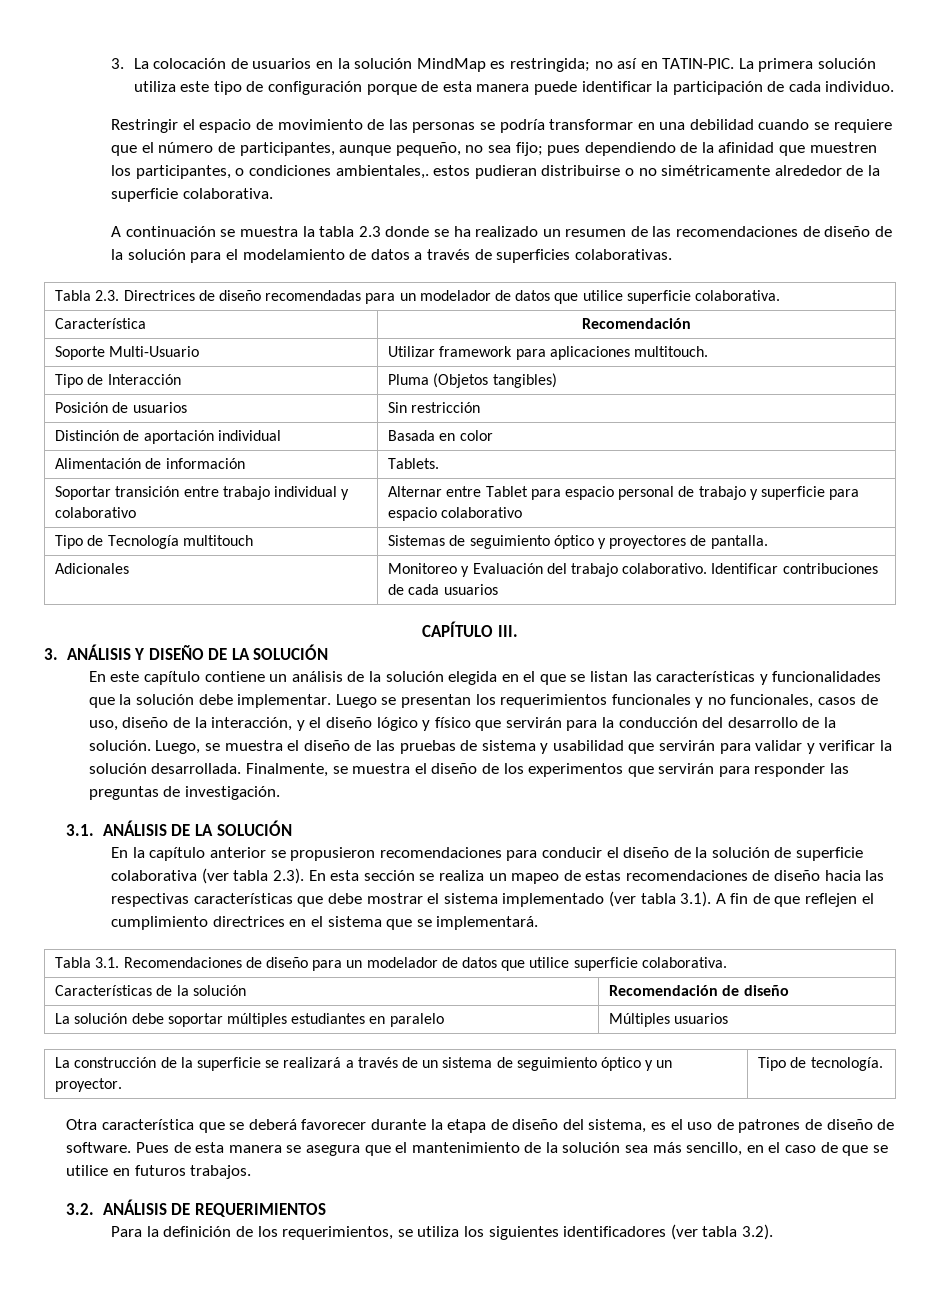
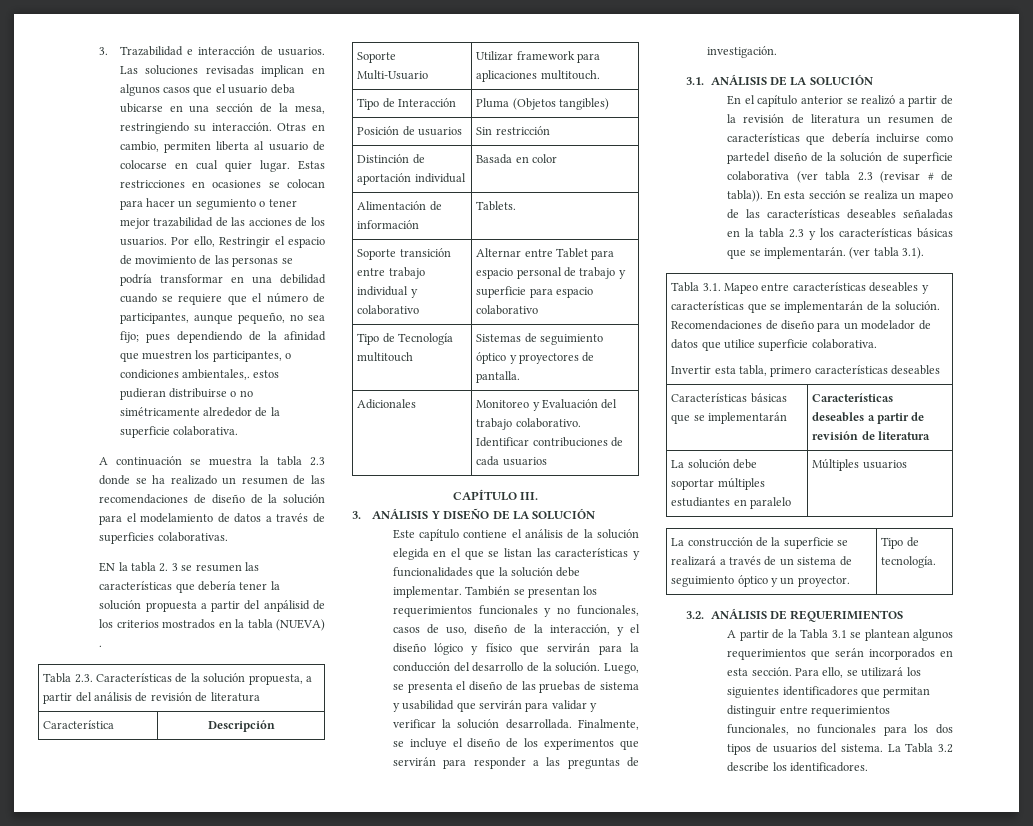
- 3. La colocación de usuarios en la solución MindMap es restringida; no así en TATIN-PIC. La primera solución utiliza este tipo de configuración porque de esta manera puede identificar la participación de cada individuo.
- Restringir el espacio de movimiento de las personas se podría transformar en una debilidad cuando se requiere que el número de participantes, aunque pequeño, no sea fijo; pues dependiendo de la afinidad que muestren los participantes, o condiciones ambientales,. estos pudieran distribuirse o no simétricamente alrededor de la superficie colaborativa.
+ 3. Trazabilidad e interacción de usuarios. Las soluciones revisadas implican en algunos casos que el usuario deba ubicarse en una sección de la mesa, restringiendo su interacción. Otras en cambio, permiten liberta al usuario de colocarse en cual quier lugar. Estas restricciones en ocasiones se colocan para hacer un segumiento o tener mejor trazabilidad de las acciones de los usuarios. Por ello, Restringir el espacio de movimiento de las personas se podría transformar en una debilidad cuando se requiere que el número de participantes, aunque pequeño, no sea fijo; pues dependiendo de la afinidad que muestren los participantes, o condiciones ambientales,. estos pudieran distribuirse o no simétricamente alrededor de la superficie colaborativa.
- Tabla 2.3. Directrices de diseño recomendadas para un modelador de datos que utilice superficie colaborativa.
+ EN la tabla 2. 3 se resumen las características que debería tener la solución propuesta a partir del anpálisid de los criterios mostrados en la tabla (NUEVA) .
+ Tabla 2.3. Características de la solución propuesta, a partir del análisis de revisión de literatura
- Característica | Recomendación
+ Característica | Descripción
- Soportar transición entre trabajo individual y colaborativo | Alternar entre Tablet para espacio personal de trabajo y superficie para espacio colaborativo
+ Soporte transición entre trabajo individual y colaborativo | Alternar entre Tablet para espacio personal de trabajo y superficie para espacio colaborativo
- En este capítulo contiene un análisis de la solución elegida en el que se listan las características y funcionalidades que la solución debe implementar.
+ Este capítulo contiene el análisis de la solución elegida en el que se listan las características y funcionalidades que la solución debe implementar.
- Luego se presentan los requerimientos funcionales y no funcionales, casos de uso, diseño de la interacción, y el diseño lógico y físico que servirán para la conducción del desarrollo de la solución.
+ También se presentan los requerimientos funcionales y no funcionales, casos de uso, diseño de la interacción, y el diseño lógico y físico que servirán para la conducción del desarrollo de la solución.
- Luego, se muestra el diseño de las pruebas de sistema y usabilidad que servirán para validar y verificar la solución desarrollada.
+ Luego, se presenta el diseño de las pruebas de sistema y usabilidad que servirán para validar y verificar la solución desarrollada.
- Finalmente, se muestra el diseño de los experimentos que servirán para responder las preguntas de investigación.
+ Finalmente, se incluye el diseño de los experimentos que servirán para responder a las preguntas de investigación.
- En la capítulo anterior se propusieron recomendaciones para conducir el diseño de la solución de superficie colaborativa (ver tabla 2.3). En esta sección se realiza un mapeo de estas recomendaciones de diseño hacia las respectivas características que debe mostrar el sistema implementado (ver tabla 3.1). A fin de que reflejen el cumplimiento directrices en el sistema que se implementará.
- Tabla 3.1. Recomendaciones de diseño para un modelador de datos que utilice superficie colaborativa.
- Características de la solución | Recomendación de diseño
+ En el capítulo anterior se realizó a partir de la revisión de literatura un resumen de características que debería incluirse como partedel diseño de la solución de superficie colaborativa (ver tabla 2.3 (revisar # de tabla)). En esta sección se realiza un mapeo de las características deseables señaladas en la tabla 2.3 y los características básicas que se implementarán. (ver tabla 3.1).
+ Tabla 3.1. Mapeo entre características deseables y características que se implementarán de la solución. Recomendaciones de diseño para un modelador de datos que utilice superficie colaborativa.
+ Invertir esta tabla, primero características deseables
+ Características básicas que se implementarán | Características deseables a partir de revisión de literatura
- Otra característica que se deberá favorecer durante la etapa de diseño del sistema, es el uso de patrones de diseño de software. Pues de esta manera se asegura que el mantenimiento de la solución sea más sencillo, en el caso de que se utilice en futuros trabajos.
  3.2. ANÁLISIS DE REQUERIMIENTOS
- Para la definición de los requerimientos, se utiliza los siguientes identificadores (ver tabla 3.2).
+ A partir de la Tabla 3.1 se plantean algunos requerimientos que serán incorporados en esta sección. Para ello, se utilizará los siguientes identificadores que permitan distinguir entre requerimientos funcionales, no funcionales para los dos tipos de usuarios del sistema. La Tabla 3.2 describe los identificadores.

